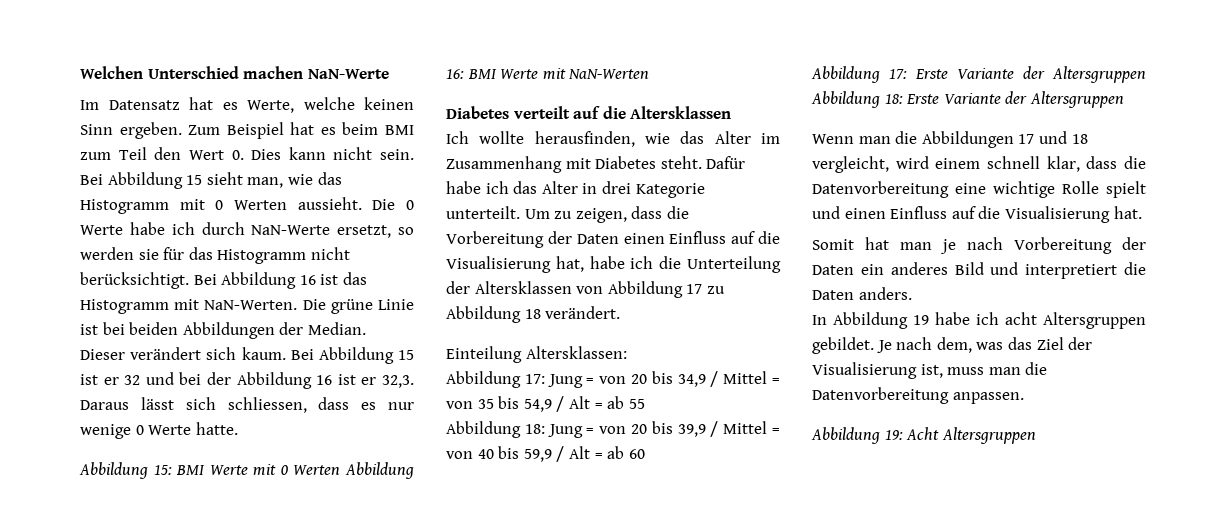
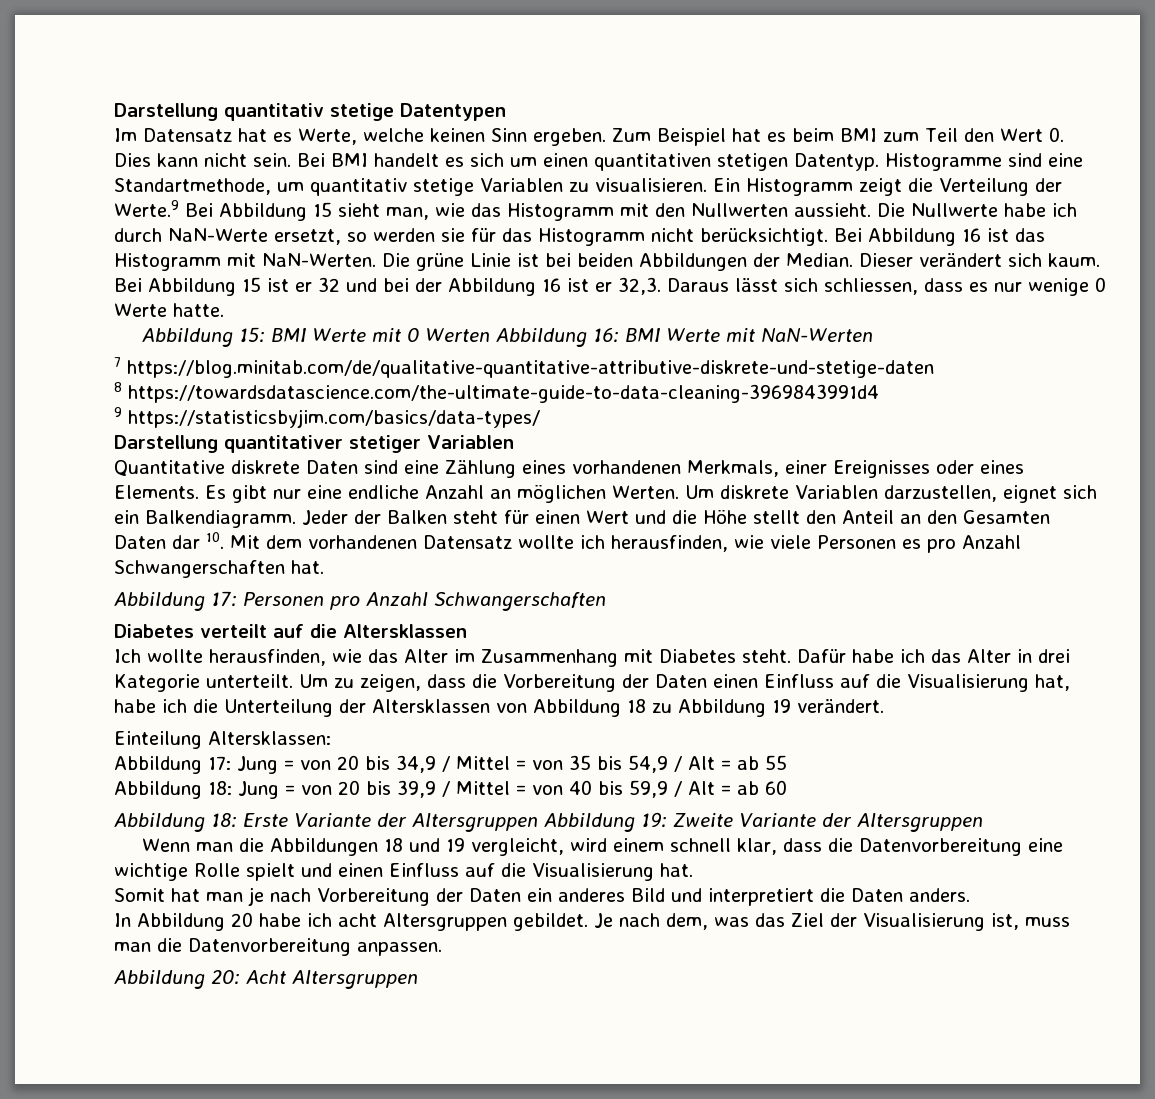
- Welchen Unterschied machen NaN-Werte
+ Darstellung quantitativ stetige Datentypen
- Bei Abbildung 15 sieht man, wie das Histogramm mit 0 Werten aussieht. Die 0 Werte habe ich durch NaN-Werte ersetzt, so werden sie für das Histogramm nicht berücksichtigt.
+ Bei BMI handelt es sich um einen quantitativen stetigen Datentyp. Histogramme sind eine Standartmethode, um quantitativ stetige Variablen zu visualisieren. Ein Histogramm zeigt die Verteilung der Werte.9 Bei Abbildung 15 sieht man, wie das Histogramm mit den Nullwerten aussieht. Die Nullwerte habe ich durch NaN-Werte ersetzt, so werden sie für das Histogramm nicht berücksichtigt.
+ 7 https://blog.minitab.com/de/qualitative-quantitative-attributive-diskrete-und-stetige-daten
+ 8 https://towardsdatascience.com/the-ultimate-guide-to-data-cleaning-3969843991d4
+ 9 https://statisticsbyjim.com/basics/data-types/
+ Darstellung quantitativer stetiger Variablen
+ Quantitative diskrete Daten sind eine Zählung eines vorhandenen Merkmals, einer Ereignisses oder eines Elements. Es gibt nur eine endliche Anzahl an möglichen Werten. Um diskrete Variablen darzustellen, eignet sich ein Balkendiagramm. Jeder der Balken steht für einen Wert und die Höhe stellt den Anteil an den Gesamten Daten dar 10. Mit dem vorhandenen Datensatz wollte ich herausfinden, wie viele Personen es pro Anzahl Schwangerschaften hat.
+ Abbildung 17: Personen pro Anzahl Schwangerschaften
- Um zu zeigen, dass die Vorbereitung der Daten einen Einfluss auf die Visualisierung hat, habe ich die Unterteilung der Altersklassen von Abbildung 17 zu Abbildung 18 verändert.
+ Um zu zeigen, dass die Vorbereitung der Daten einen Einfluss auf die Visualisierung hat, habe ich die Unterteilung der Altersklassen von Abbildung 18 zu Abbildung 19 verändert.
- Abbildung 17: Erste Variante der Altersgruppen Abbildung 18: Erste Variante der Altersgruppen
+ Abbildung 18: Erste Variante der Altersgruppen Abbildung 19: Zweite Variante der Altersgruppen
- Wenn man die Abbildungen 17 und 18 vergleicht, wird einem schnell klar, dass die Datenvorbereitung eine wichtige Rolle spielt und einen Einfluss auf die Visualisierung hat.
+ Wenn man die Abbildungen 18 und 19 vergleicht, wird einem schnell klar, dass die Datenvorbereitung eine wichtige Rolle spielt und einen Einfluss auf die Visualisierung hat.
- In Abbildung 19 habe ich acht Altersgruppen gebildet.
+ In Abbildung 20 habe ich acht Altersgruppen gebildet.
- Abbildung 19: Acht Altersgruppen
+ Abbildung 20: Acht Altersgruppen

